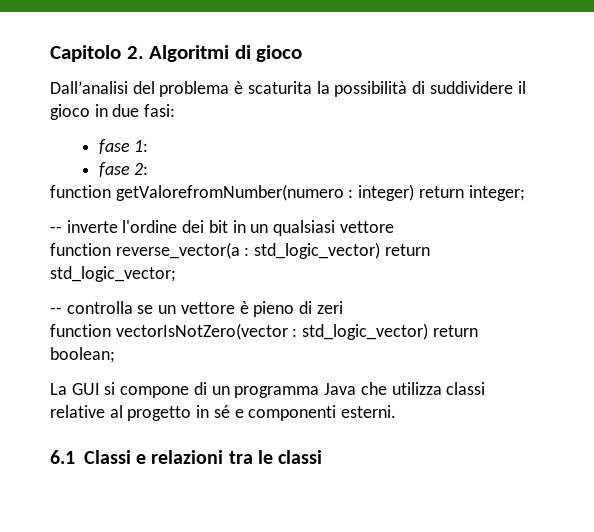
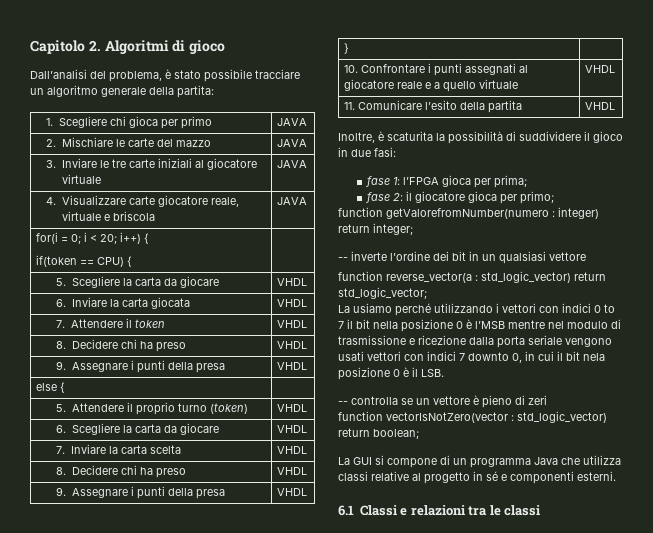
- Dall’analisi del problema è scaturita la possibilità di suddividere il gioco in due fasi:
+ Dall’analisi del problema, è stato possibile tracciare un algoritmo generale della partita:
+ 1. Scegliere chi gioca per primo | JAVA
+ 2. Mischiare le carte del mazzo | JAVA
+ 3. Inviare le tre carte iniziali al giocatore virtuale | JAVA
+ 4. Visualizzare carte giocatore reale, virtuale e briscola | JAVA
+ for(i = 0; i < 20; i++) {
+ if(token == CPU) { |
+ 5. Scegliere la carta da giocare | VHDL
+ 6. Inviare la carta giocata | VHDL
+ 7. Attendere il token | VHDL
+ 8. Decidere chi ha preso | VHDL
+ 9. Assegnare i punti della presa | VHDL
+ else { |
+ 5. Attendere il proprio turno (token) | VHDL
+ 6. Scegliere la carta da giocare | VHDL
+ 7. Inviare la carta scelta | VHDL
+ 8. Decidere chi ha preso | VHDL
+ 9. Assegnare i punti della presa | VHDL
+ } |
+ 10. Confrontare i punti assegnati al giocatore reale e a quello virtuale | VHDL
+ 11. Comunicare l’esito della partita | VHDL
+ Inoltre, è scaturita la possibilità di suddividere il gioco in due fasi:
- fase 1:
- fase 2:
+ fase 1: l’FPGA gioca per prima;
+ fase 2: il giocatore gioca per primo;
+ La usiamo perché utilizzando i vettori con indici 0 to 7 il bit nella posizione 0 è l’MSB mentre nel modulo di trasmissione e ricezione dalla porta seriale vengono usati vettori con indici 7 downto 0, in cui il bit nela posizione 0 è il LSB.

